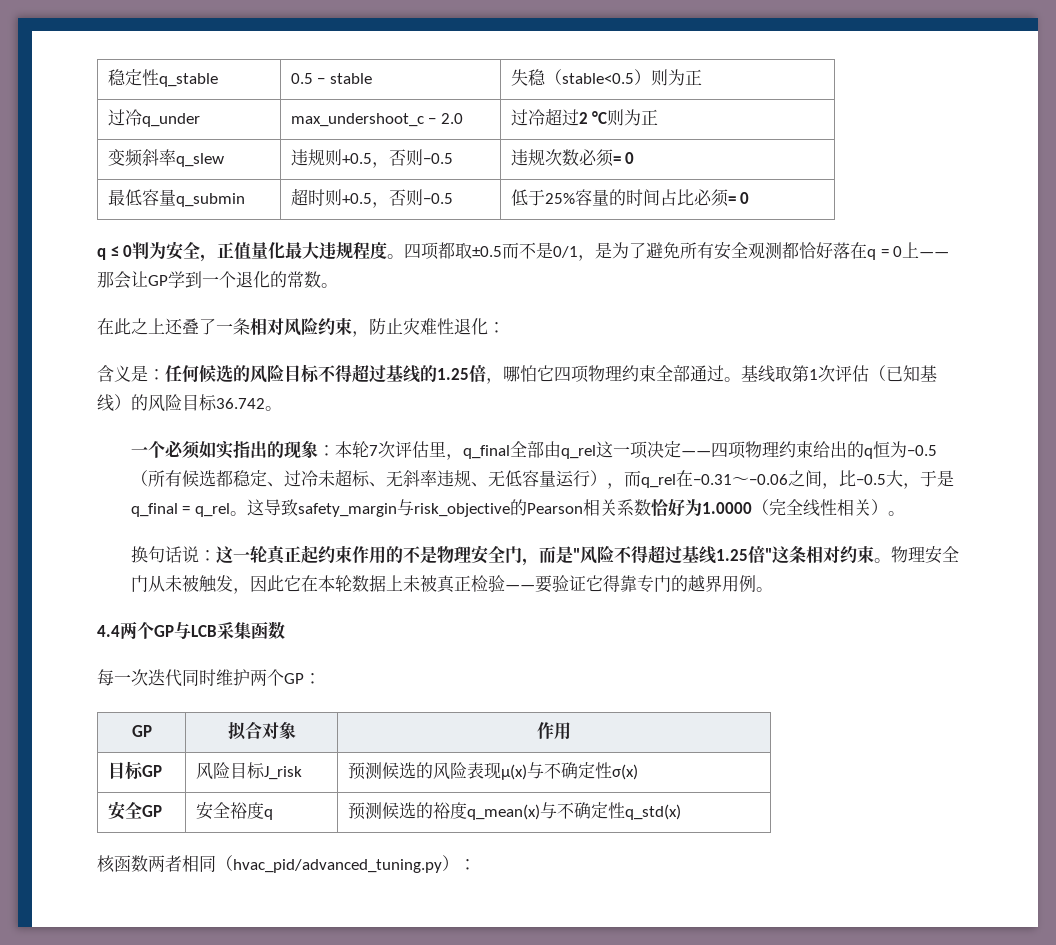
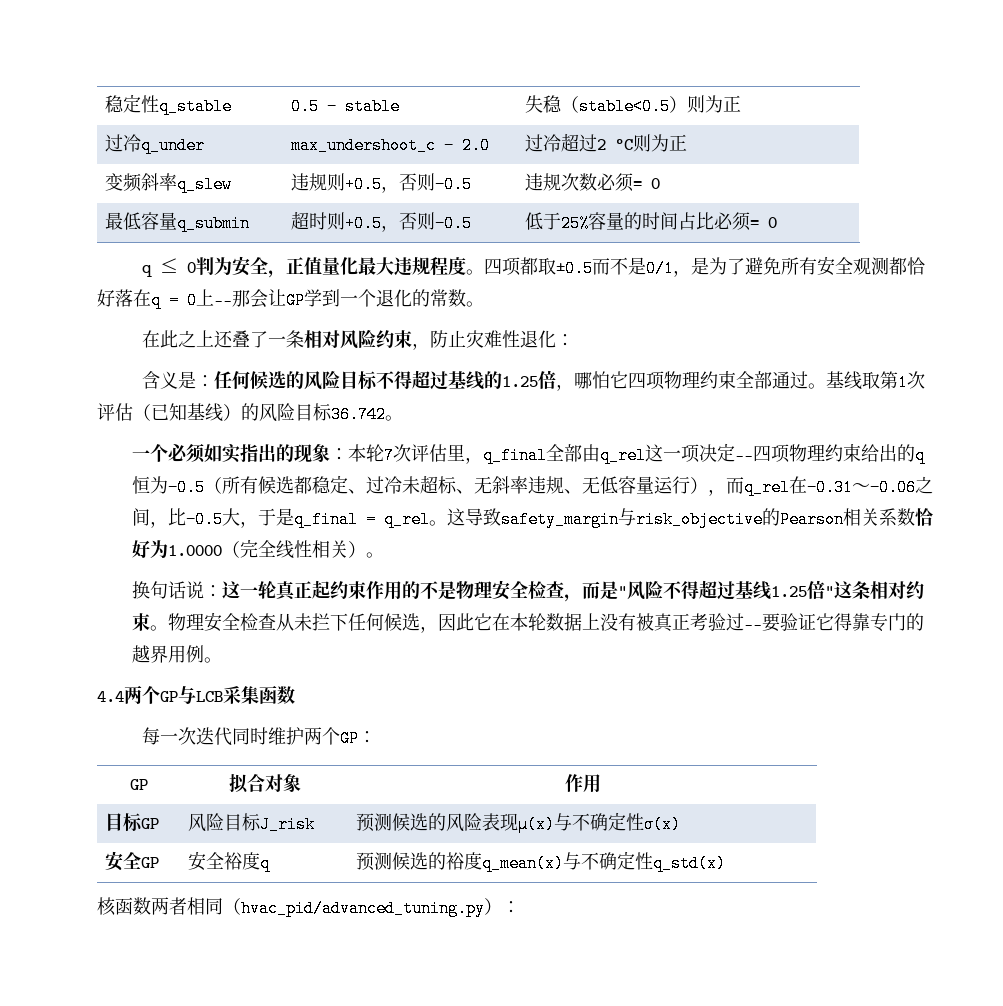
- 换句话说：这一轮真正起约束作用的不是物理安全门，而是"风险不得超过基线1.25倍"这条相对约束。
+ 换句话说：这一轮真正起约束作用的不是物理安全检查，而是"风险不得超过基线1.25倍"这条相对约束。
- 物理安全门从未被触发，因此它在本轮数据上未被真正检验——要验证它得靠专门的越界用例。
+ 物理安全检查从未拦下任何候选，因此它在本轮数据上没有被真正考验过——要验证它得靠专门的越界用例。

